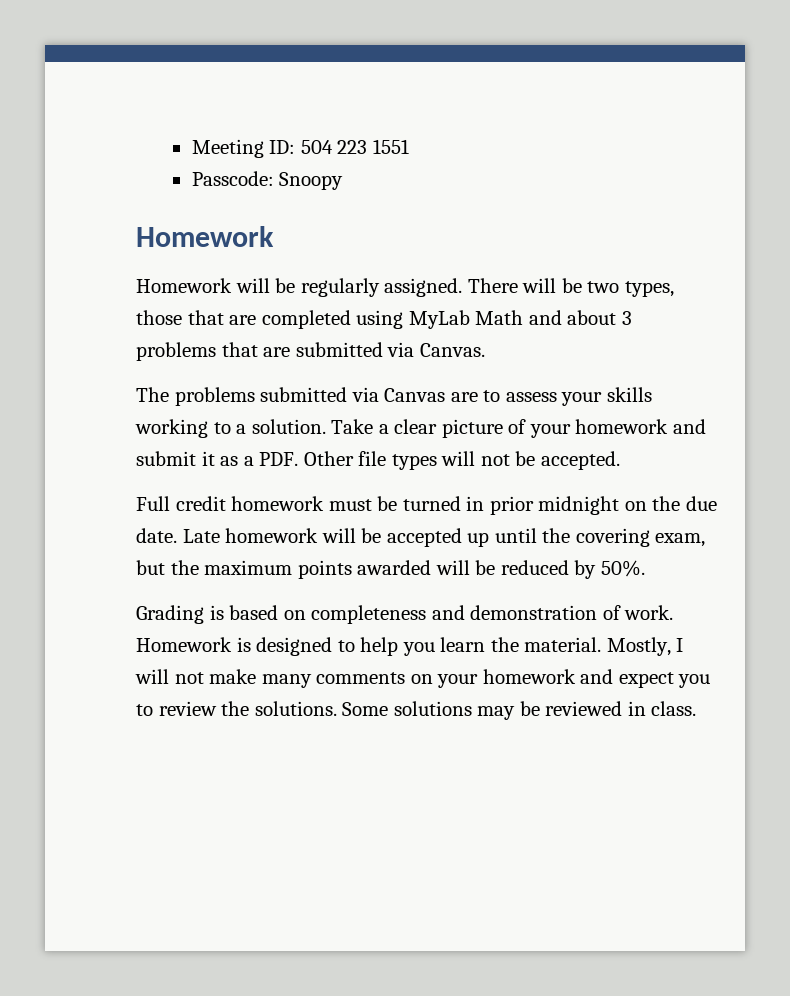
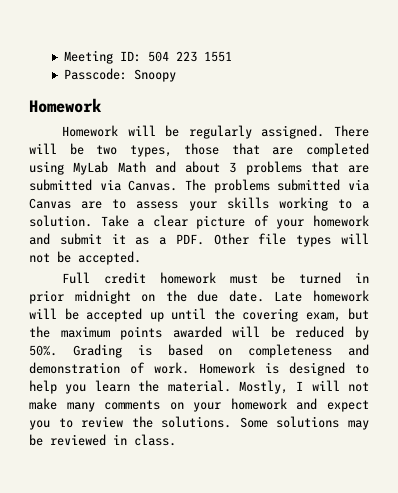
- There will be two types, those that are completed using MyLab Math and about 3 problems that are submitted via Canvas.
- The problems submitted via Canvas are to assess your skills working to a solution.
+ There will be two types, those that are completed using MyLab Math and about 3 problems that are submitted via Canvas. The problems submitted via Canvas are to assess your skills working to a solution.
- Late homework will be accepted up until the covering exam, but the maximum points awarded will be reduced by 50%.
- Grading is based on completeness and demonstration of work.
+ Late homework will be accepted up until the covering exam, but the maximum points awarded will be reduced by 50%. Grading is based on completeness and demonstration of work.

